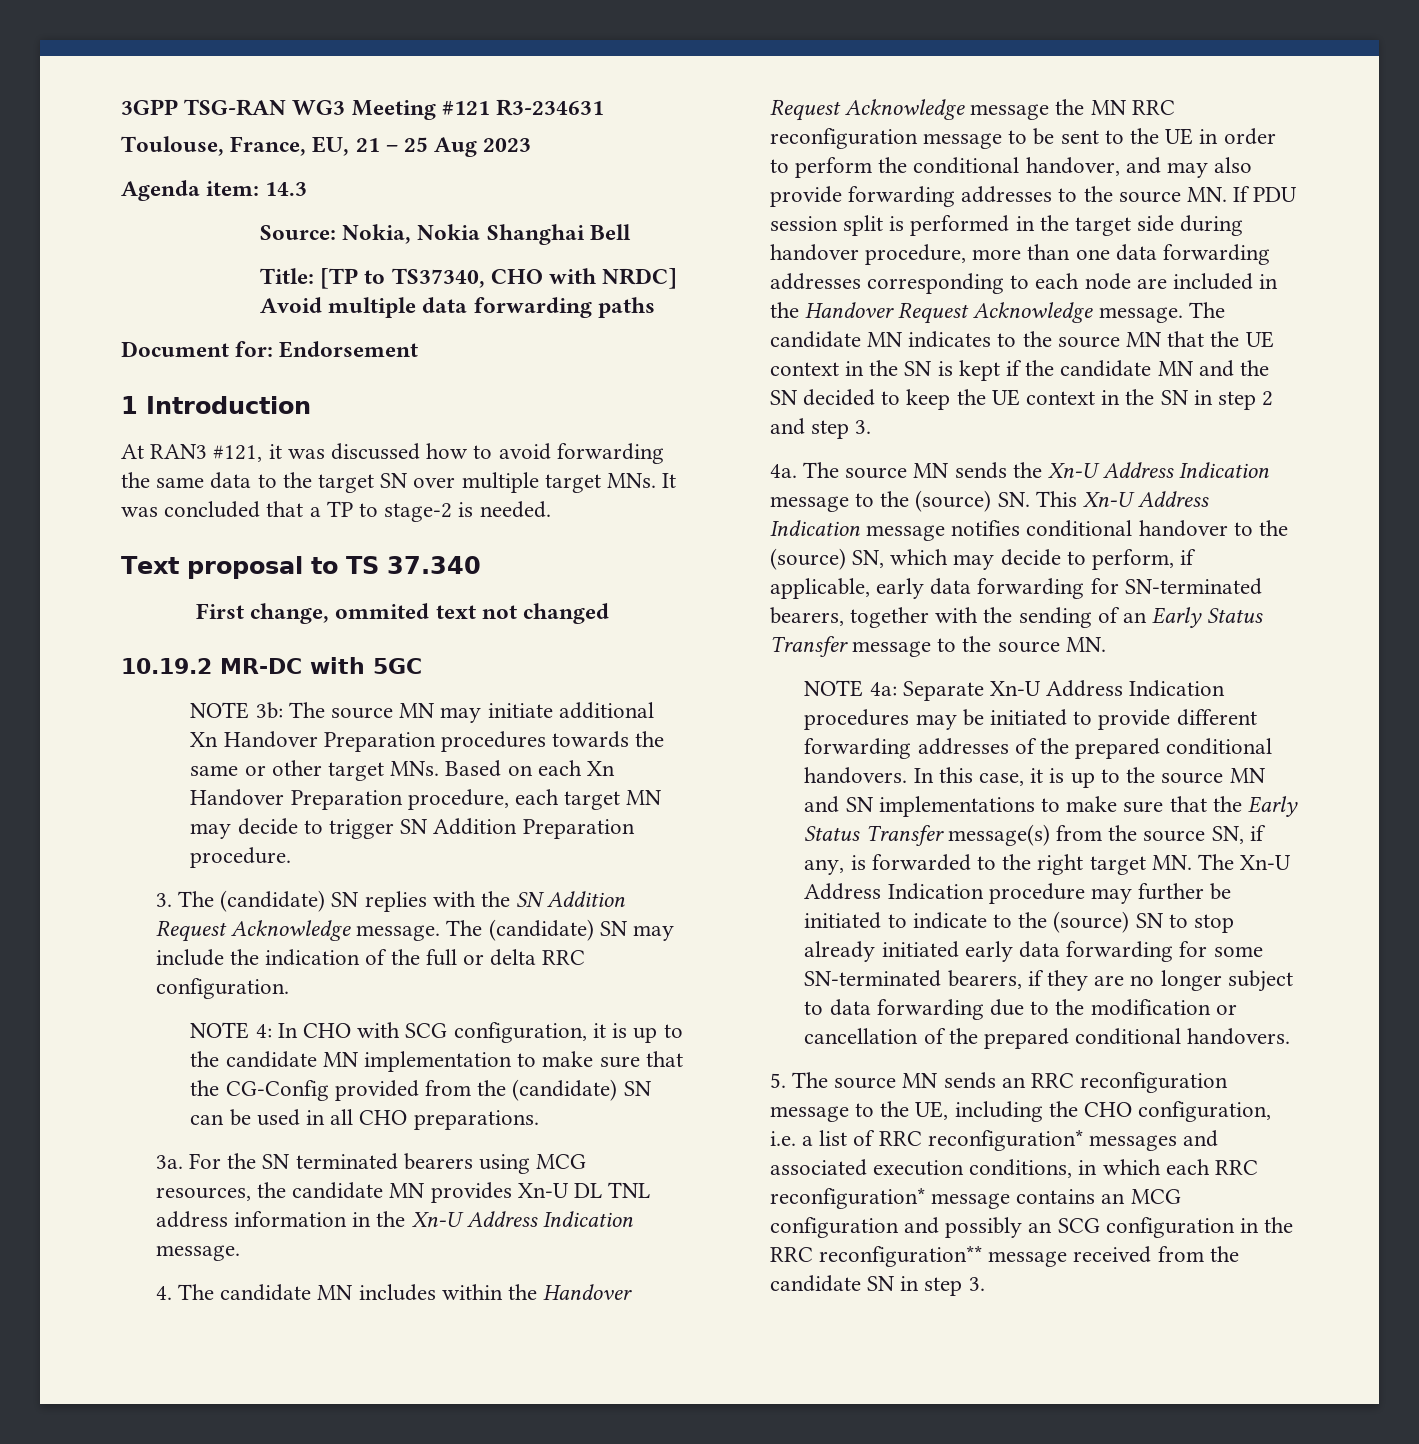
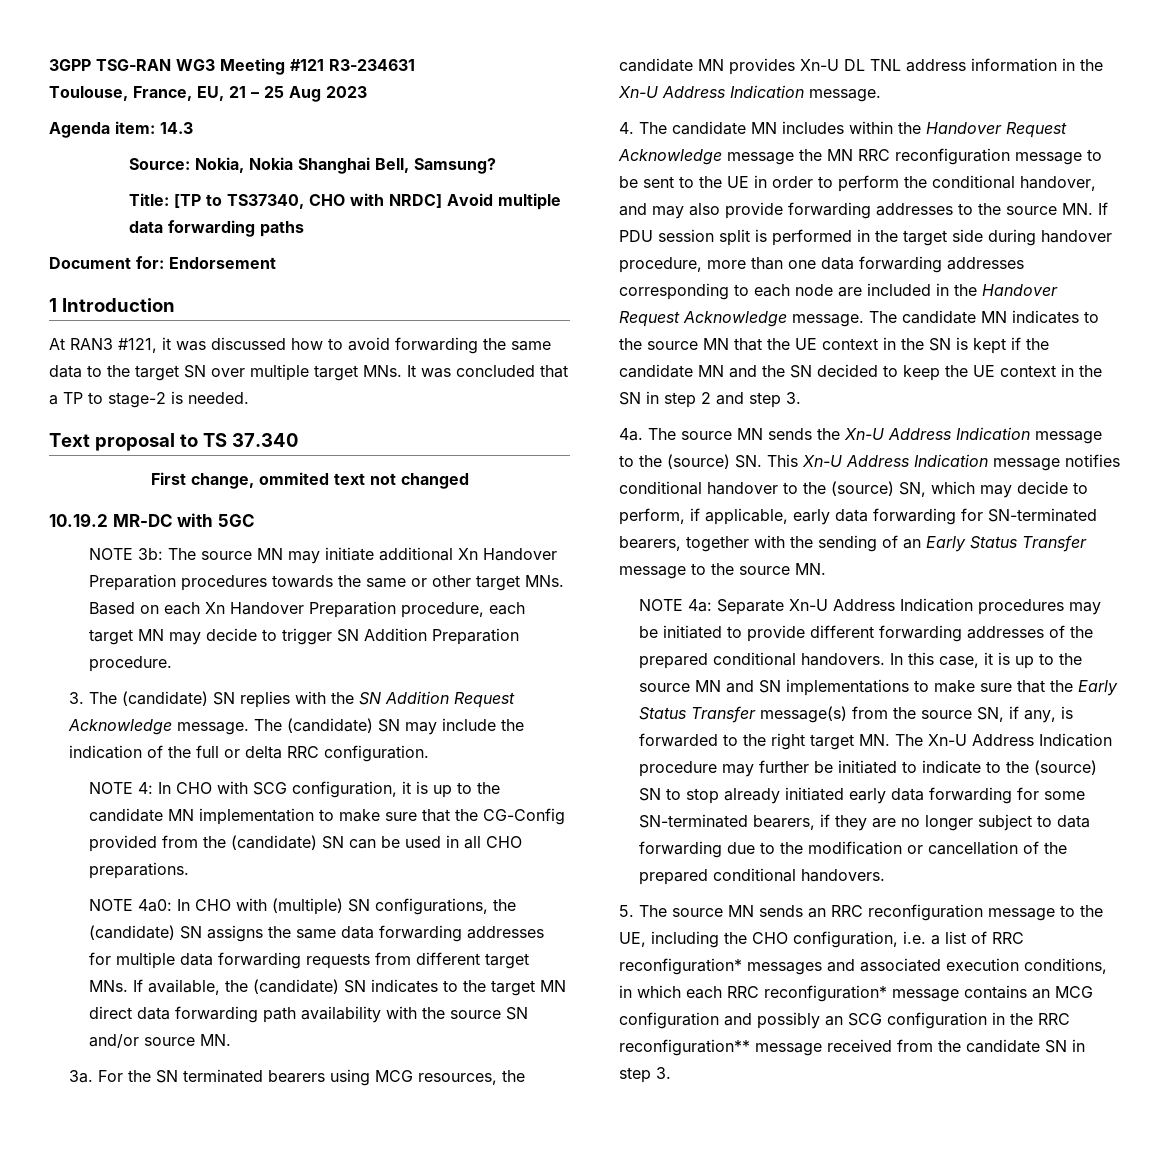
- Source: Nokia, Nokia Shanghai Bell
+ Source: Nokia, Nokia Shanghai Bell, Samsung?
+ NOTE 4a0: In CHO with (multiple) SN configurations, the (candidate) SN assigns the same data forwarding addresses for multiple data forwarding requests from different target MNs. If available, the (candidate) SN indicates to the target MN direct data forwarding path availability with the source SN and/or source MN.

